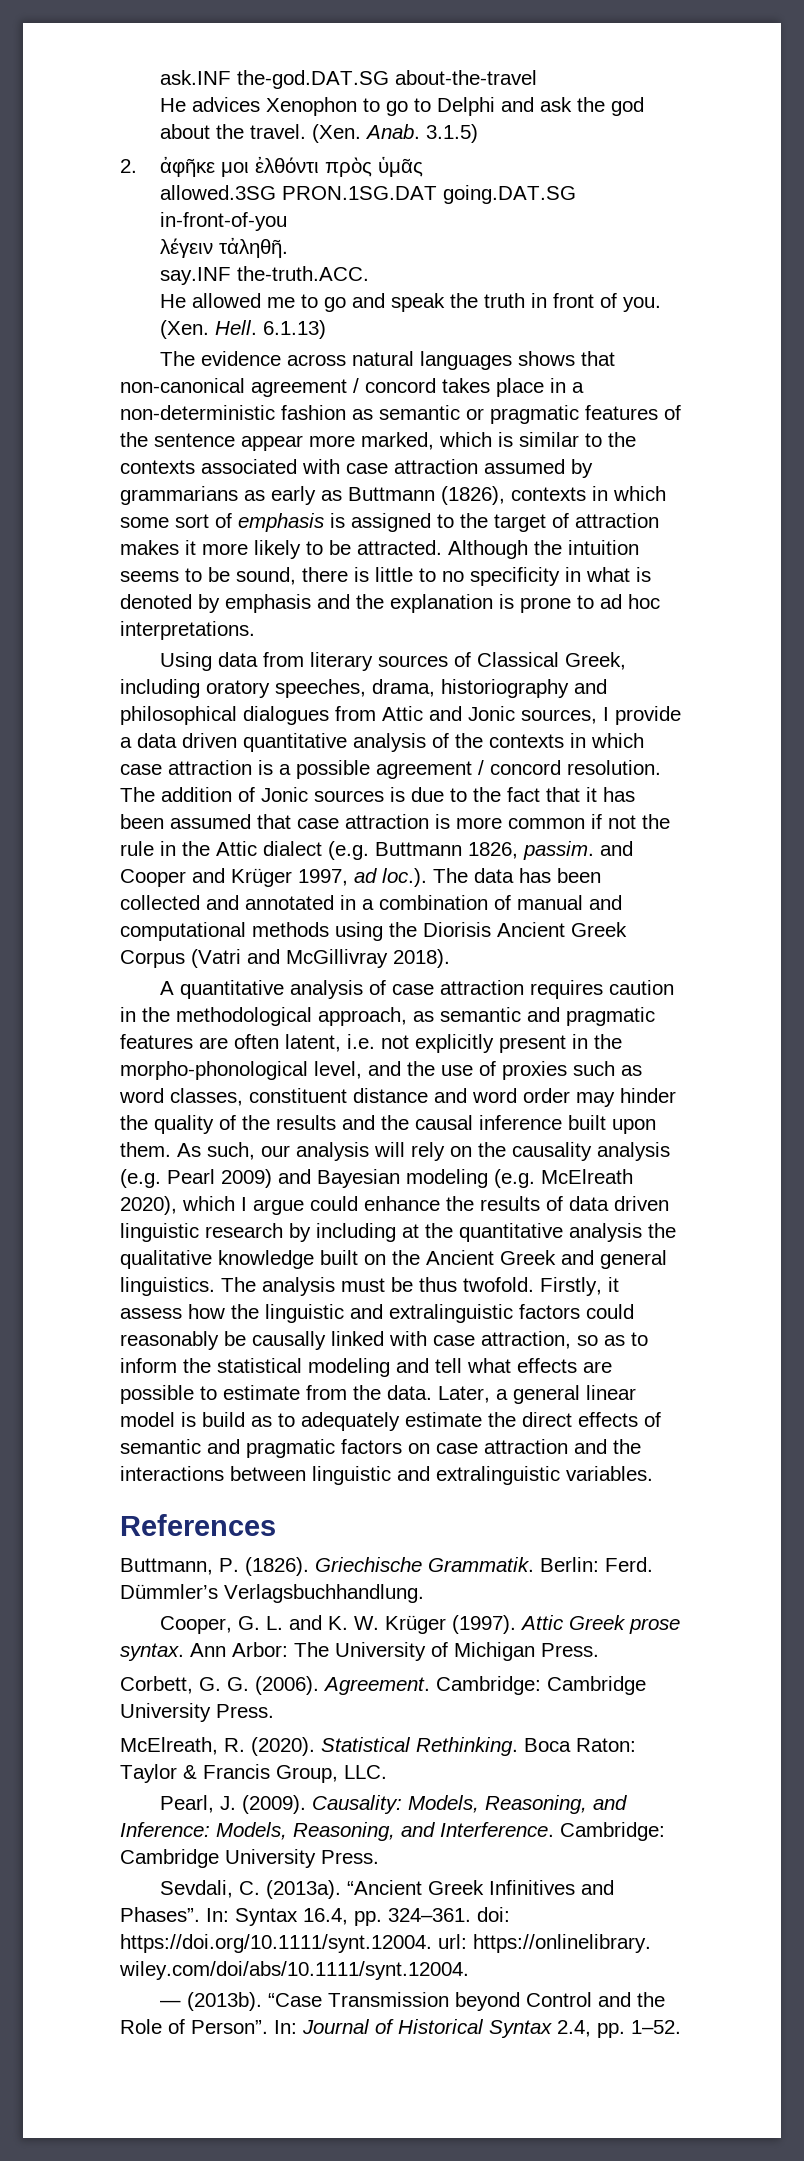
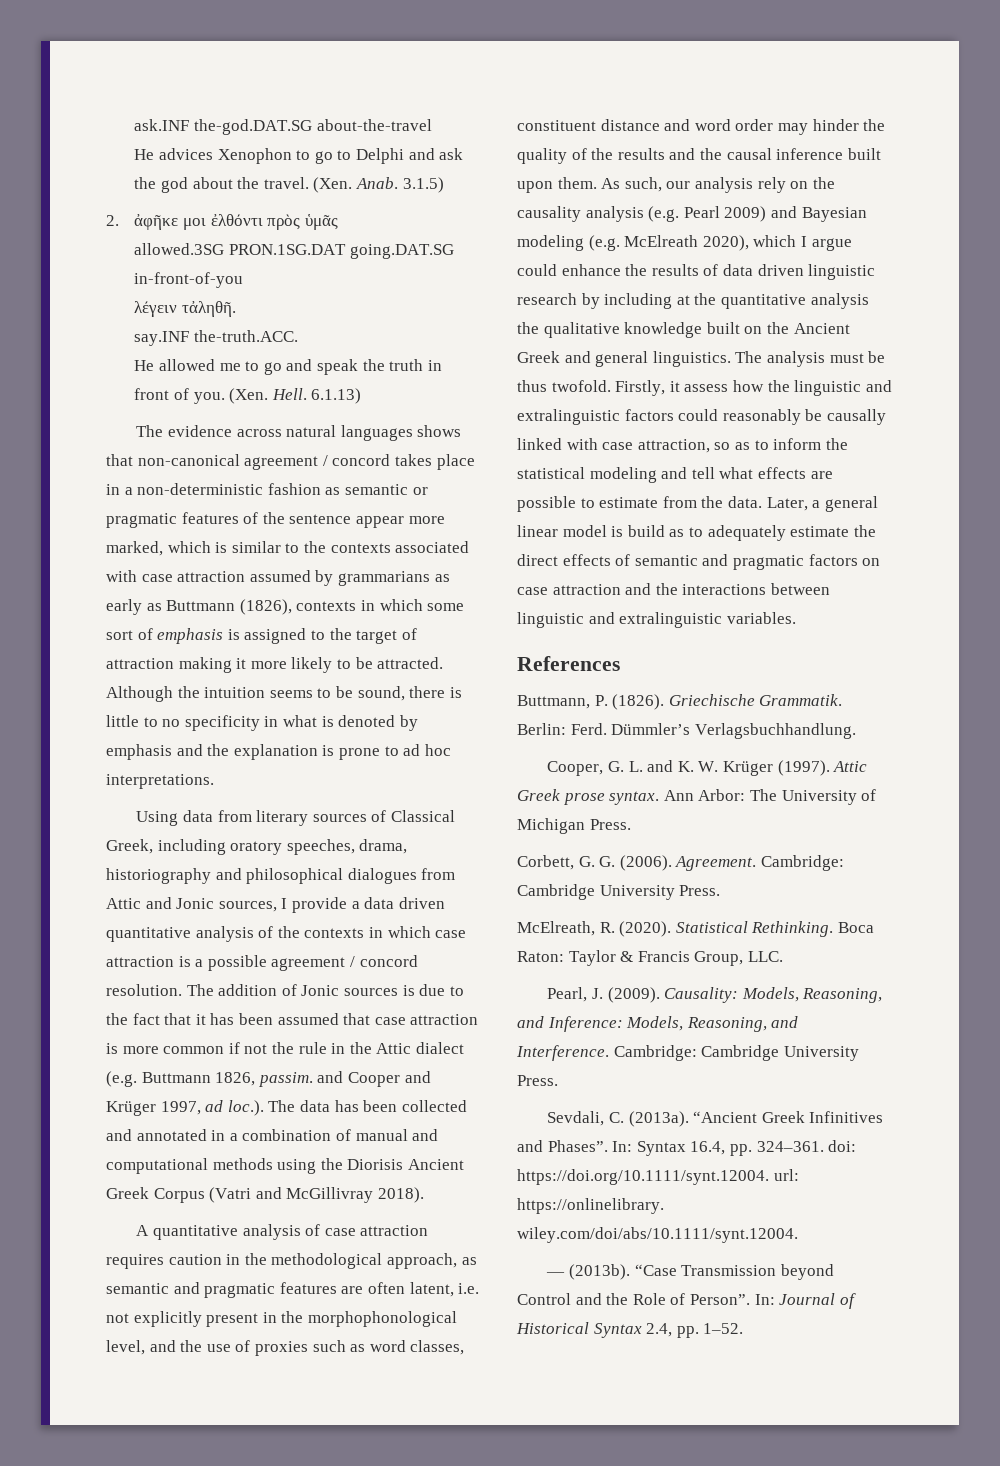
- The evidence across natural languages shows that non-canonical agreement / concord takes place in a non-deterministic fashion as semantic or pragmatic features of the sentence appear more marked, which is similar to the contexts associated with case attraction assumed by grammarians as early as Buttmann (1826), contexts in which some sort of emphasis is assigned to the target of attraction makes it more likely to be attracted.
+ The evidence across natural languages shows that non-canonical agreement / concord takes place in a non-deterministic fashion as semantic or pragmatic features of the sentence appear more marked, which is similar to the contexts associated with case attraction assumed by grammarians as early as Buttmann (1826), contexts in which some sort of emphasis is assigned to the target of attraction making it more likely to be attracted.
- A quantitative analysis of case attraction requires caution in the methodological approach, as semantic and pragmatic features are often latent, i.e. not explicitly present in the morpho-phonological level, and the use of proxies such as word classes, constituent distance and word order may hinder the quality of the results and the causal inference built upon them.
+ A quantitative analysis of case attraction requires caution in the methodological approach, as semantic and pragmatic features are often latent, i.e. not explicitly present in the morphophonological level, and the use of proxies such as word classes, constituent distance and word order may hinder the quality of the results and the causal inference built upon them.
- As such, our analysis will rely on the causality analysis (e.g. Pearl 2009) and Bayesian modeling (e.g. McElreath 2020), which I argue could enhance the results of data driven linguistic research by including at the quantitative analysis the qualitative knowledge built on the Ancient Greek and general linguistics.
+ As such, our analysis rely on the causality analysis (e.g. Pearl 2009) and Bayesian modeling (e.g. McElreath 2020), which I argue could enhance the results of data driven linguistic research by including at the quantitative analysis the qualitative knowledge built on the Ancient Greek and general linguistics.

